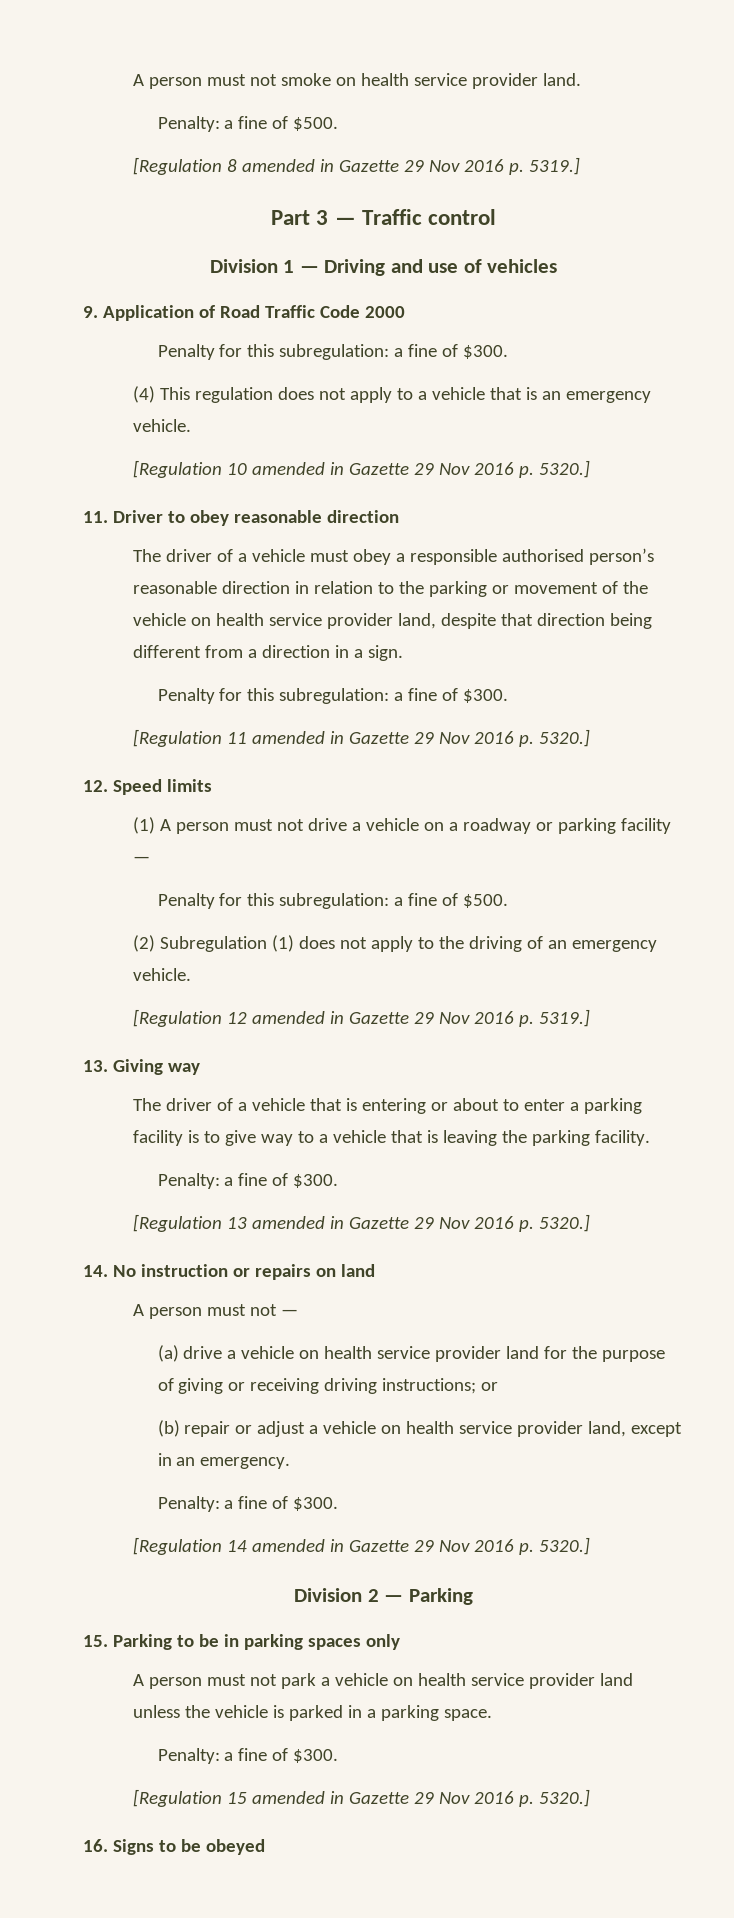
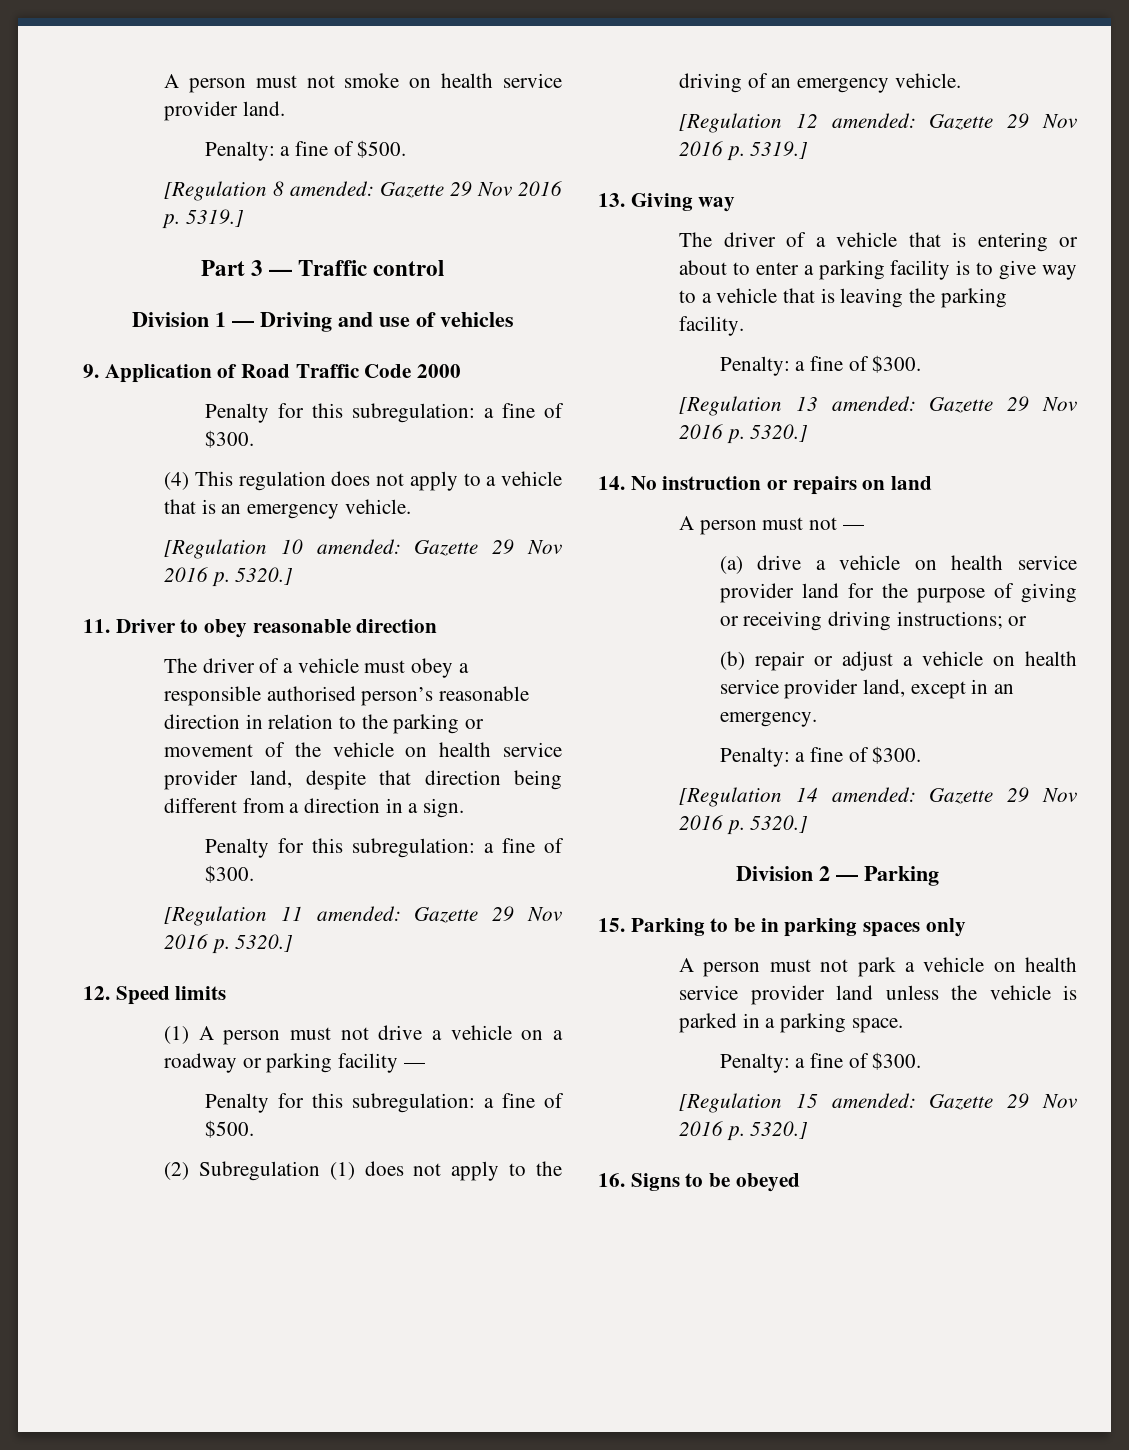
- [Regulation 8 amended in Gazette 29 Nov 2016 p. 5319.]
+ [Regulation 8 amended: Gazette 29 Nov 2016 p. 5319.]
- [Regulation 10 amended in Gazette 29 Nov 2016 p. 5320.]
+ [Regulation 10 amended: Gazette 29 Nov 2016 p. 5320.]
- [Regulation 11 amended in Gazette 29 Nov 2016 p. 5320.]
+ [Regulation 11 amended: Gazette 29 Nov 2016 p. 5320.]
- [Regulation 12 amended in Gazette 29 Nov 2016 p. 5319.]
+ [Regulation 12 amended: Gazette 29 Nov 2016 p. 5319.]
- [Regulation 13 amended in Gazette 29 Nov 2016 p. 5320.]
+ [Regulation 13 amended: Gazette 29 Nov 2016 p. 5320.]
- [Regulation 14 amended in Gazette 29 Nov 2016 p. 5320.]
+ [Regulation 14 amended: Gazette 29 Nov 2016 p. 5320.]
- [Regulation 15 amended in Gazette 29 Nov 2016 p. 5320.]
+ [Regulation 15 amended: Gazette 29 Nov 2016 p. 5320.]

